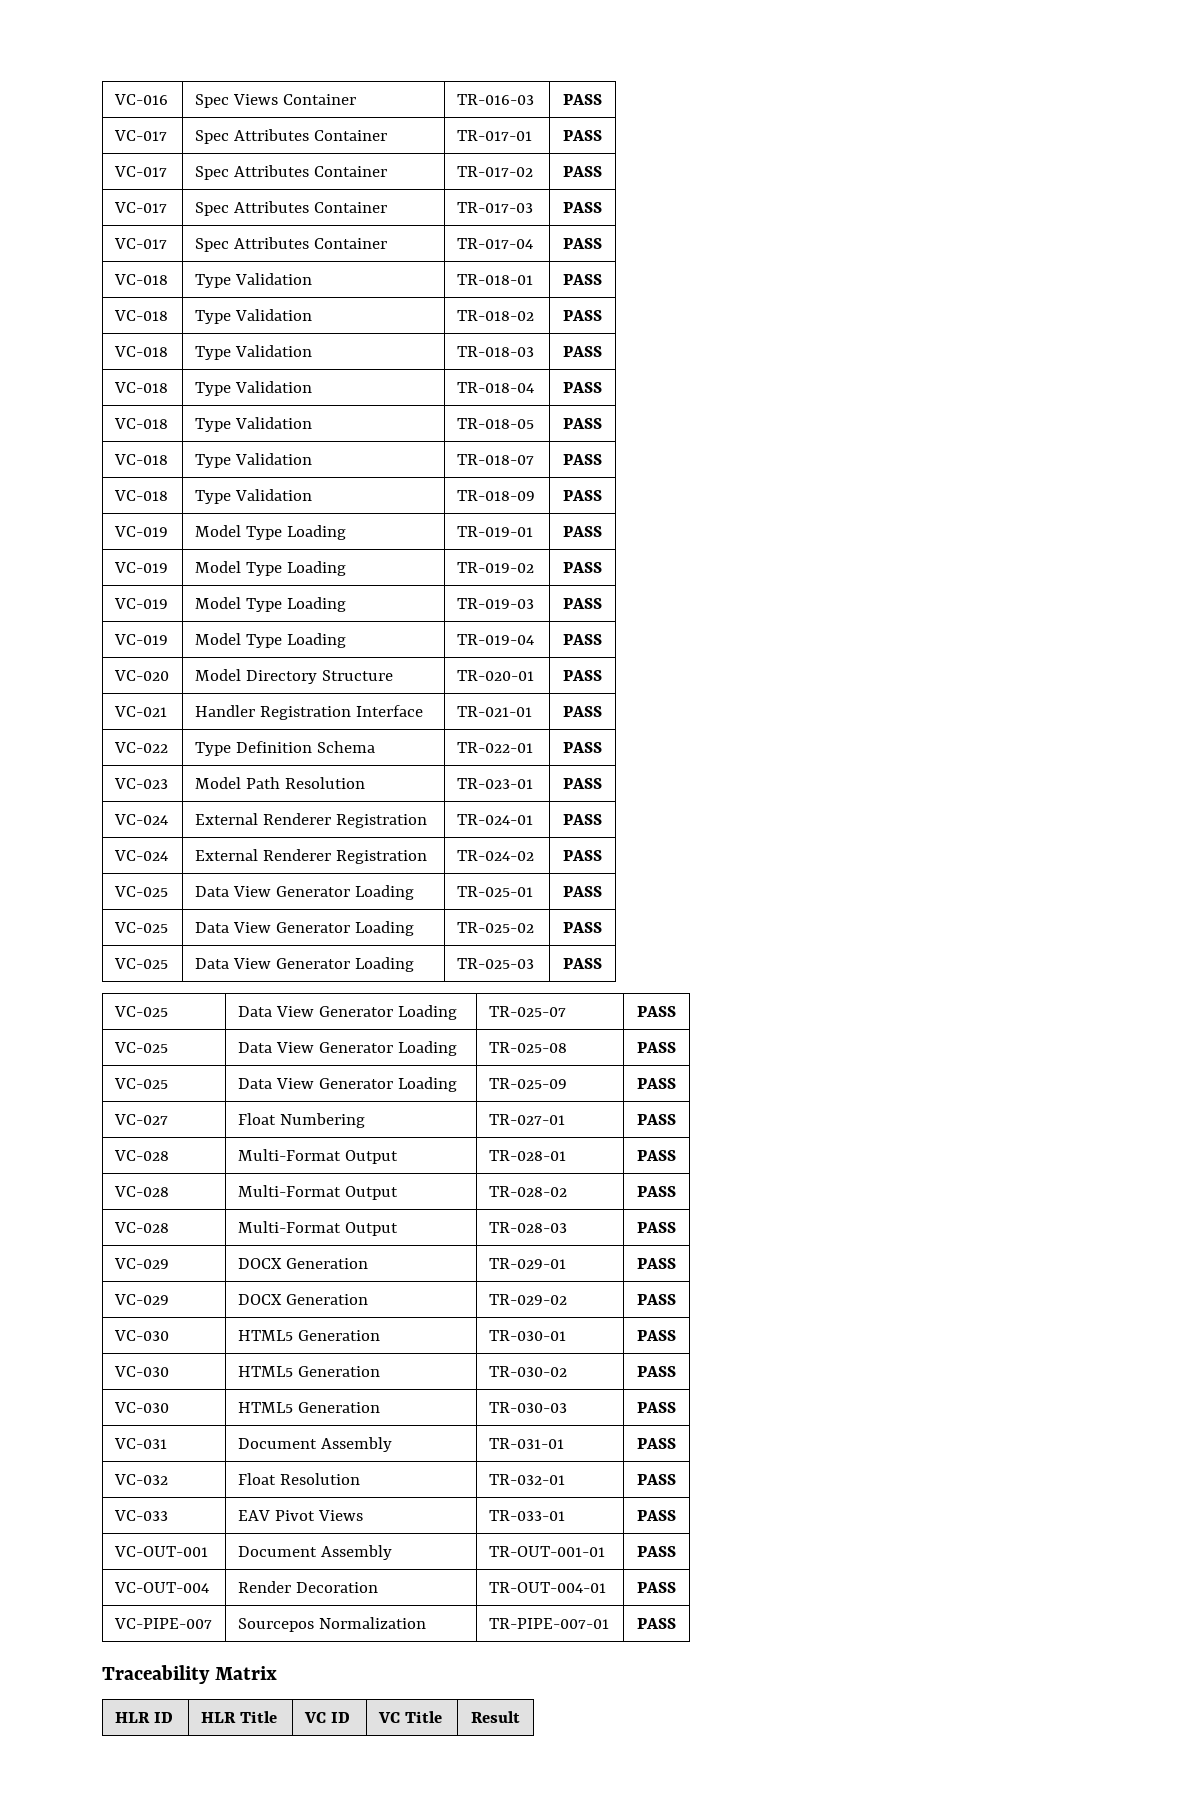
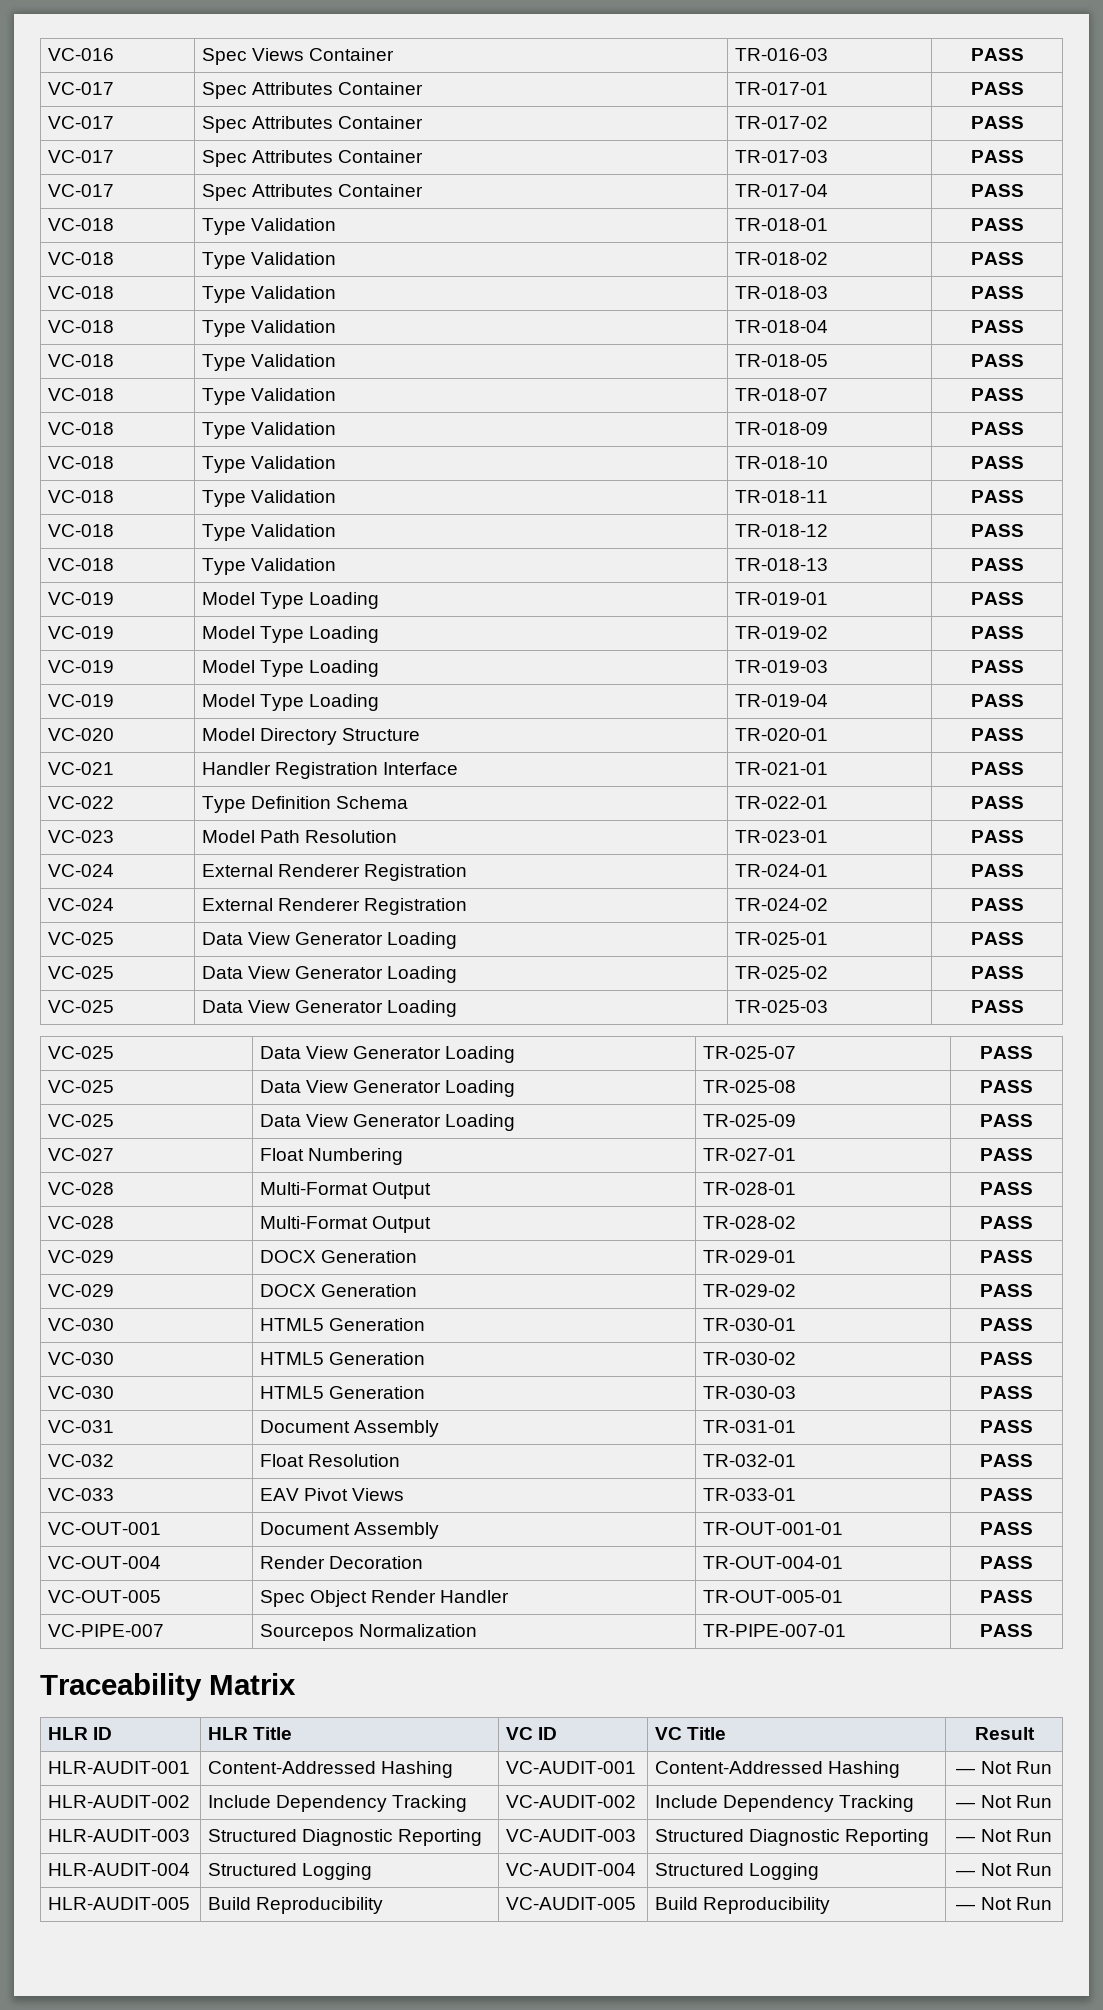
+ VC-018 | Type Validation | TR-018-10 | PASS
+ VC-018 | Type Validation | TR-018-11 | PASS
+ VC-018 | Type Validation | TR-018-12 | PASS
+ VC-018 | Type Validation | TR-018-13 | PASS
- VC-028 | Multi-Format Output | TR-028-03 | PASS
+ VC-OUT-005 | Spec Object Render Handler | TR-OUT-005-01 | PASS
+ HLR-AUDIT-001 | Content-Addressed Hashing | VC-AUDIT-001 | Content-Addressed Hashing | — Not Run
+ HLR-AUDIT-002 | Include Dependency Tracking | VC-AUDIT-002 | Include Dependency Tracking | — Not Run
+ HLR-AUDIT-003 | Structured Diagnostic Reporting | VC-AUDIT-003 | Structured Diagnostic Reporting | — Not Run
+ HLR-AUDIT-004 | Structured Logging | VC-AUDIT-004 | Structured Logging | — Not Run
+ HLR-AUDIT-005 | Build Reproducibility | VC-AUDIT-005 | Build Reproducibility | — Not Run

